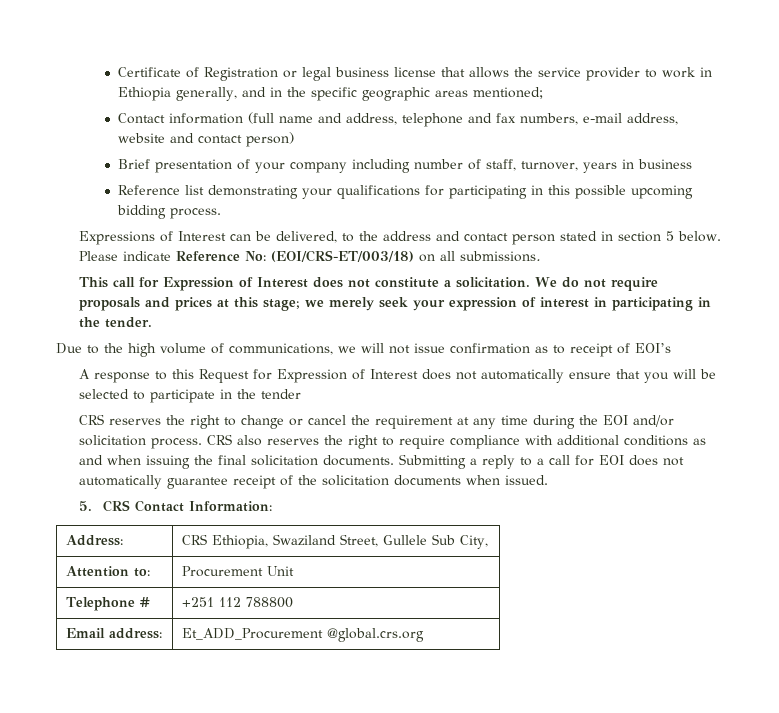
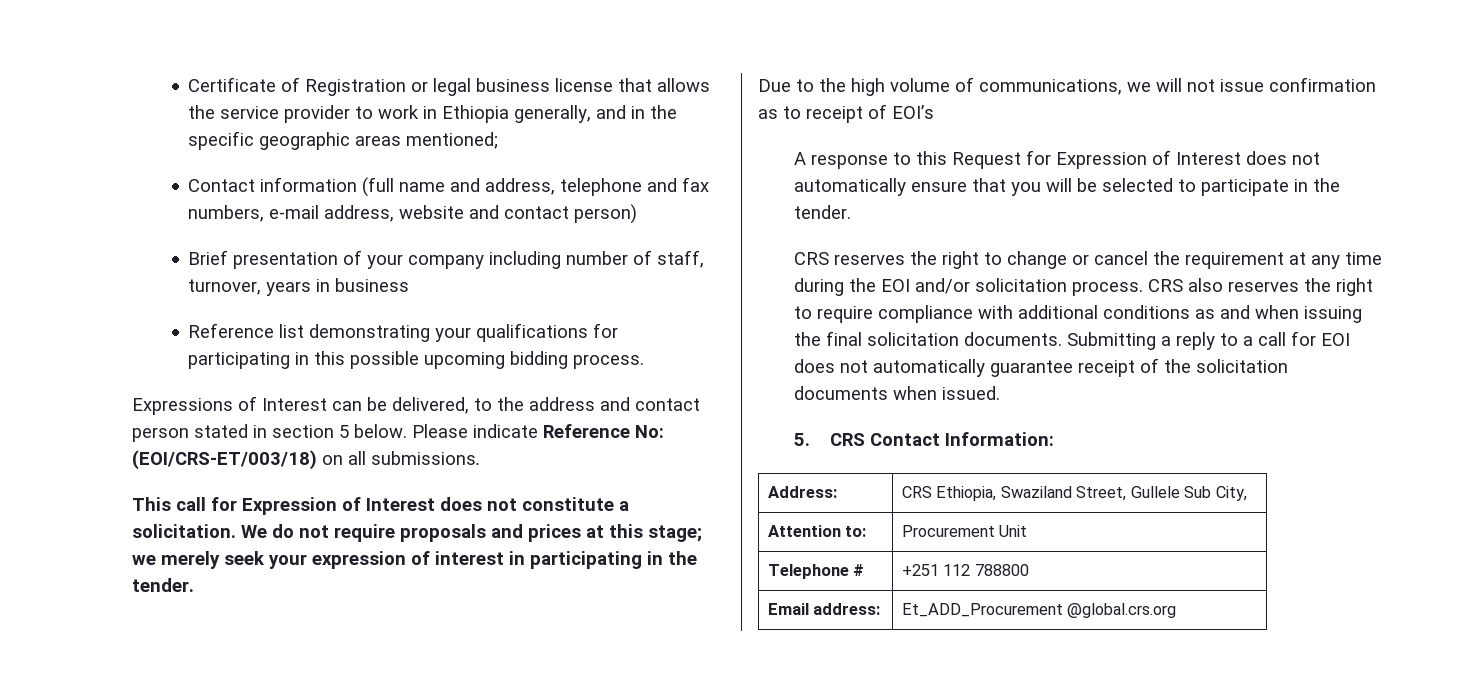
- A response to this Request for Expression of Interest does not automatically ensure that you will be selected to participate in the tender
+ A response to this Request for Expression of Interest does not automatically ensure that you will be selected to participate in the tender.

